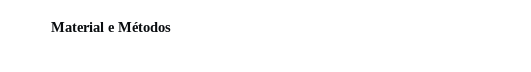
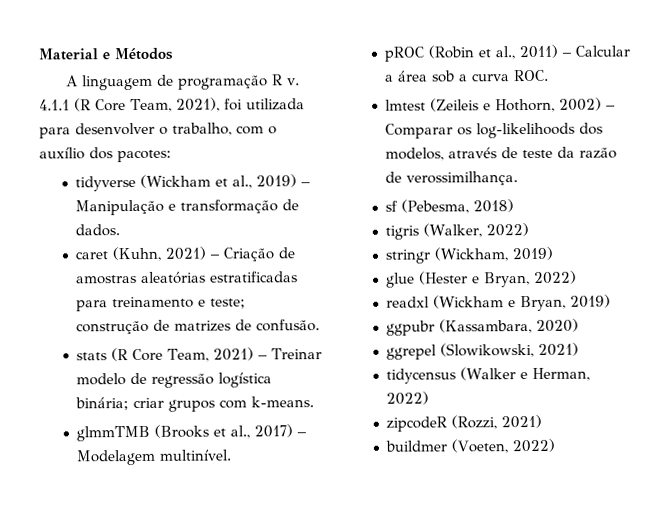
+ A linguagem de programação R v. 4.1.1 (R Core Team, 2021), foi utilizada para desenvolver o trabalho, com o auxílio dos pacotes:
+ tidyverse (Wickham et al., 2019) – Manipulação e transformação de dados.
+ caret (Kuhn, 2021) – Criação de amostras aleatórias estratificadas para treinamento e teste; construção de matrizes de confusão.
+ stats (R Core Team, 2021) – Treinar modelo de regressão logística binária; criar grupos com k-means.
+ glmmTMB (Brooks et al., 2017) – Modelagem multinível.
+ pROC (Robin et al., 2011) – Calcular a área sob a curva ROC.
+ lmtest (Zeileis e Hothorn, 2002) – Comparar os log-likelihoods dos modelos, através de teste da razão de verossimilhança.
+ sf (Pebesma, 2018)
+ tigris (Walker, 2022)
+ stringr (Wickham, 2019)
+ glue (Hester e Bryan, 2022)
+ readxl (Wickham e Bryan, 2019)
+ ggpubr (Kassambara, 2020)
+ ggrepel (Slowikowski, 2021)
+ tidycensus (Walker e Herman, 2022)
+ zipcodeR (Rozzi, 2021)
+ buildmer (Voeten, 2022)

